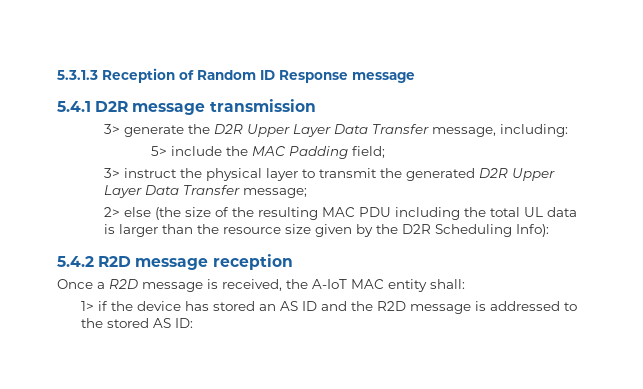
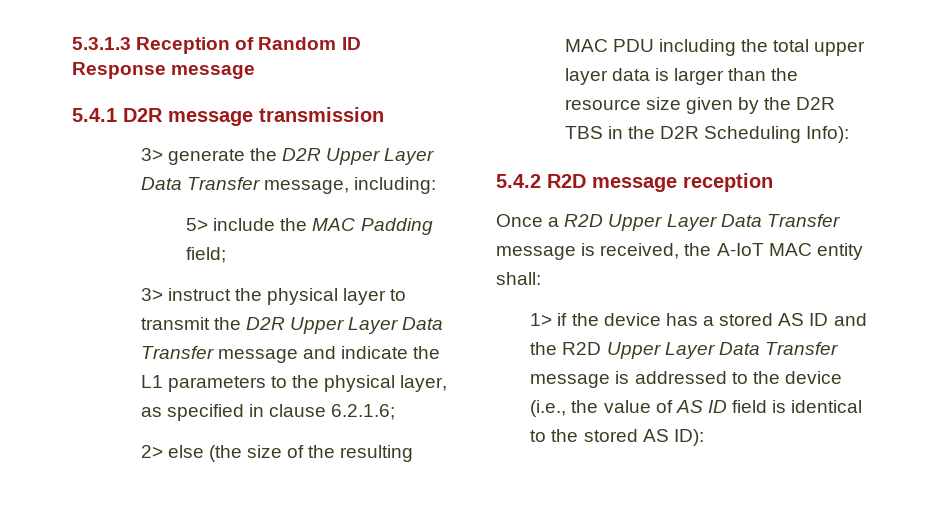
- 3> instruct the physical layer to transmit the generated D2R Upper Layer Data Transfer message;
+ 3> instruct the physical layer to transmit the D2R Upper Layer Data Transfer message and indicate the L1 parameters to the physical layer, as specified in clause 6.2.1.6;
- 2> else (the size of the resulting MAC PDU including the total UL data is larger than the resource size given by the D2R Scheduling Info):
+ 2> else (the size of the resulting MAC PDU including the total upper layer data is larger than the resource size given by the D2R TBS in the D2R Scheduling Info):
- Once a R2D message is received, the A-IoT MAC entity shall:
+ Once a R2D Upper Layer Data Transfer message is received, the A-IoT MAC entity shall:
- 1> if the device has stored an AS ID and the R2D message is addressed to the stored AS ID:
+ 1> if the device has a stored AS ID and the R2D Upper Layer Data Transfer message is addressed to the device (i.e., the value of AS ID field is identical to the stored AS ID):

